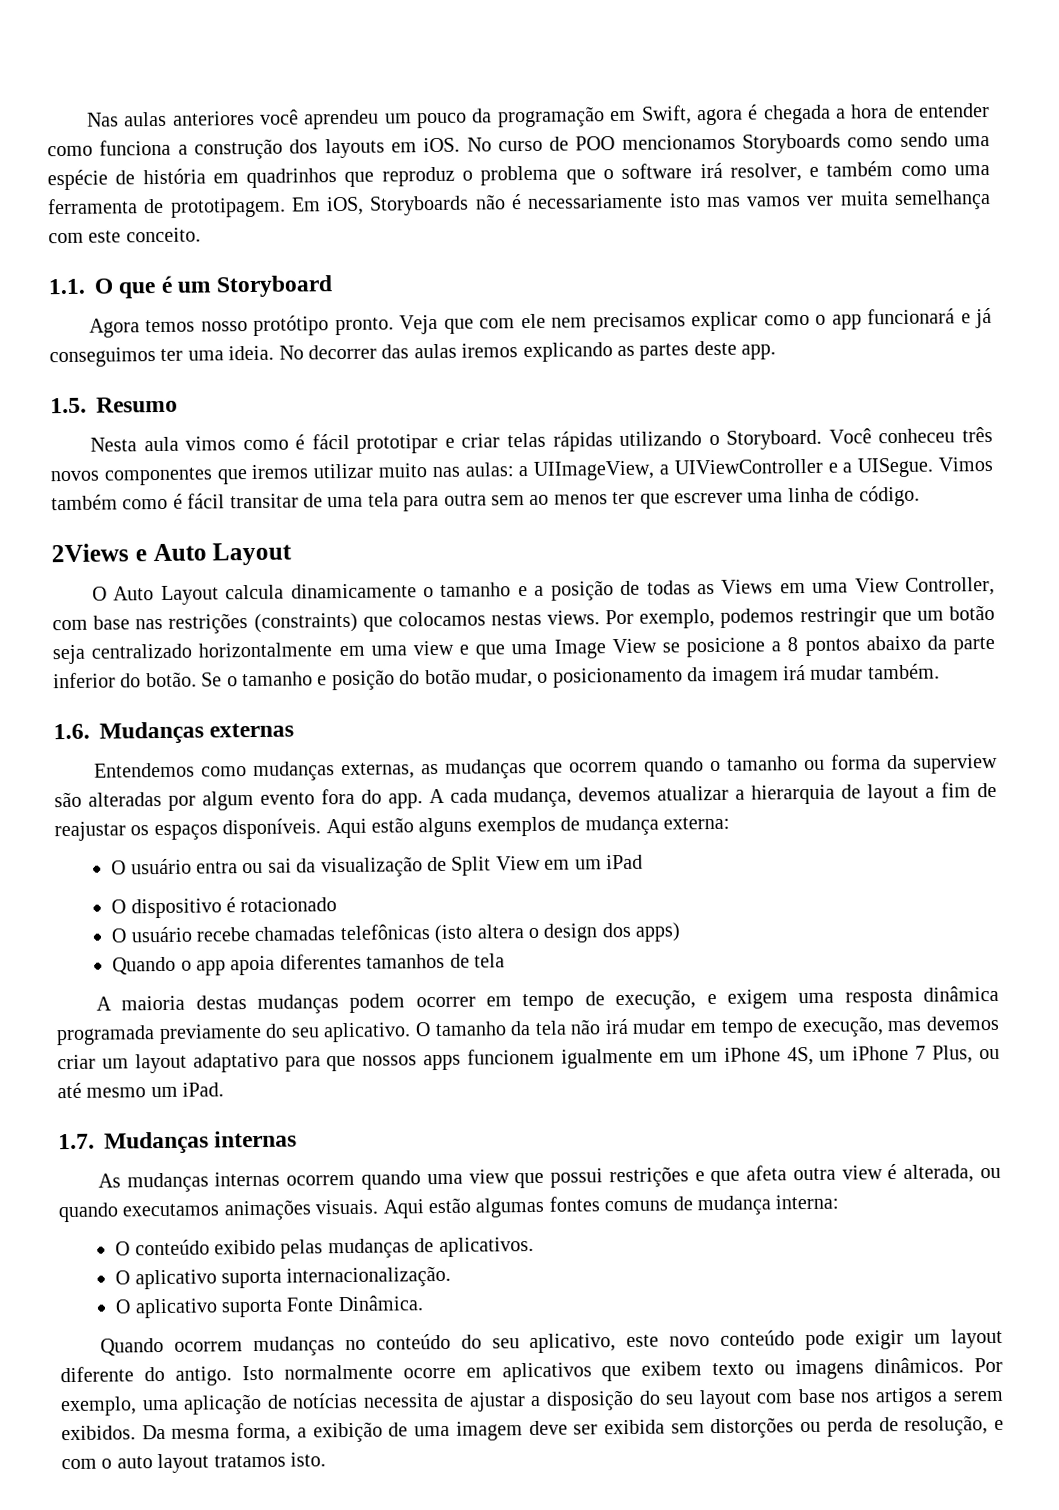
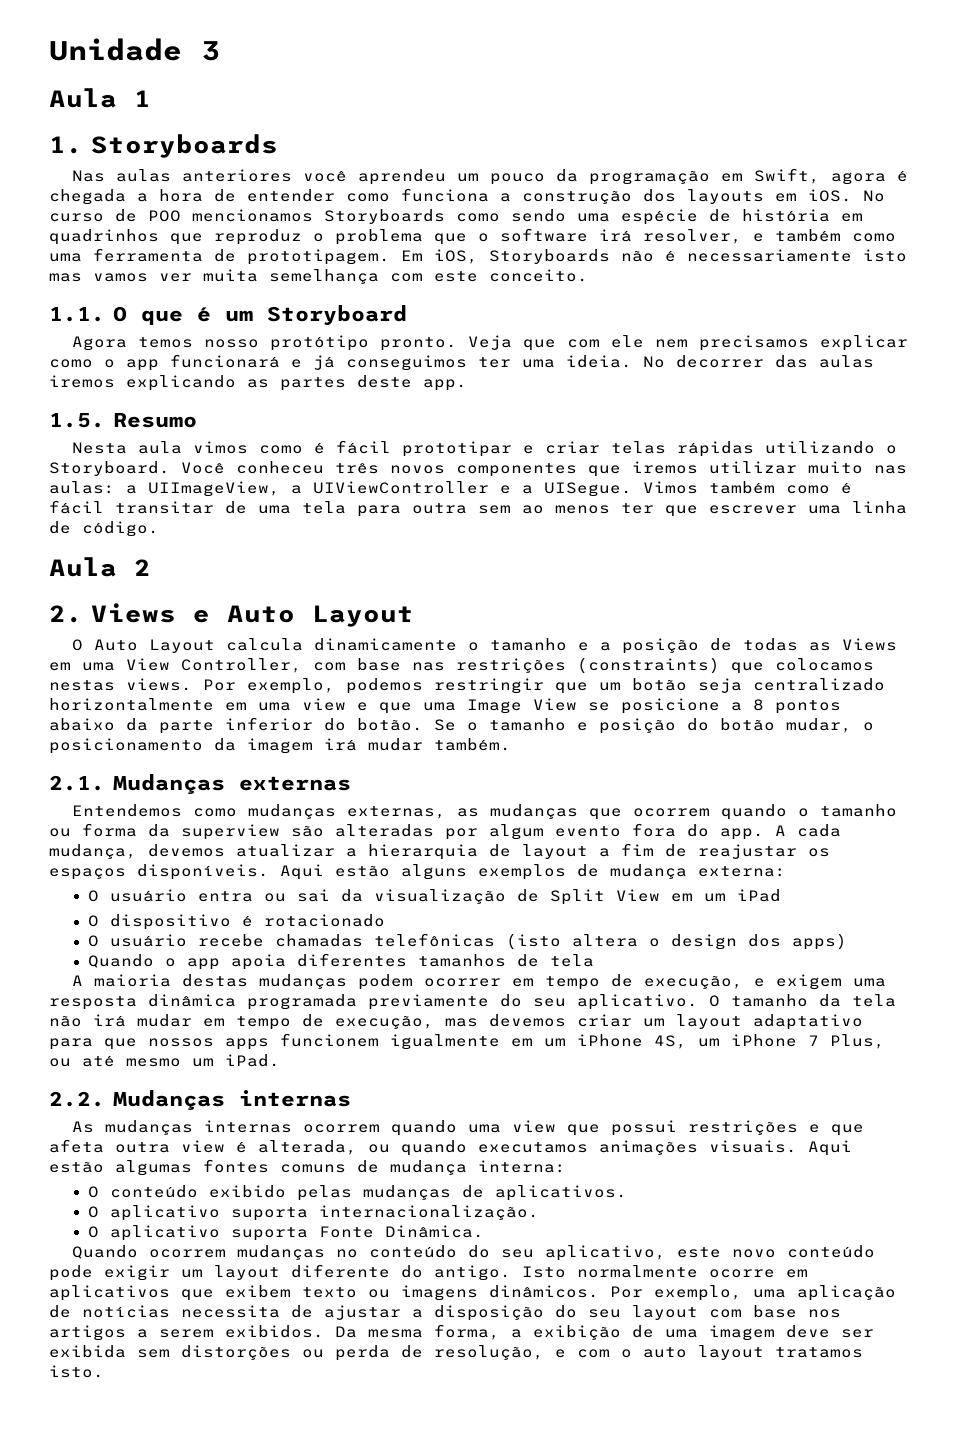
+ Unidade 3
+ Aula 1
+ 1. Storyboards
- 2Views e Auto Layout
+ Aula 2
+ 2. Views e Auto Layout
- 1.6. Mudanças externas
+ 2.1. Mudanças externas
- 1.7. Mudanças internas
+ 2.2. Mudanças internas

